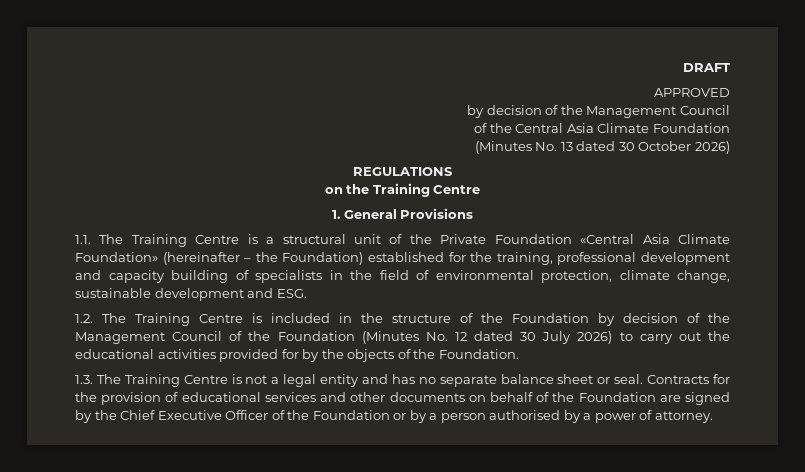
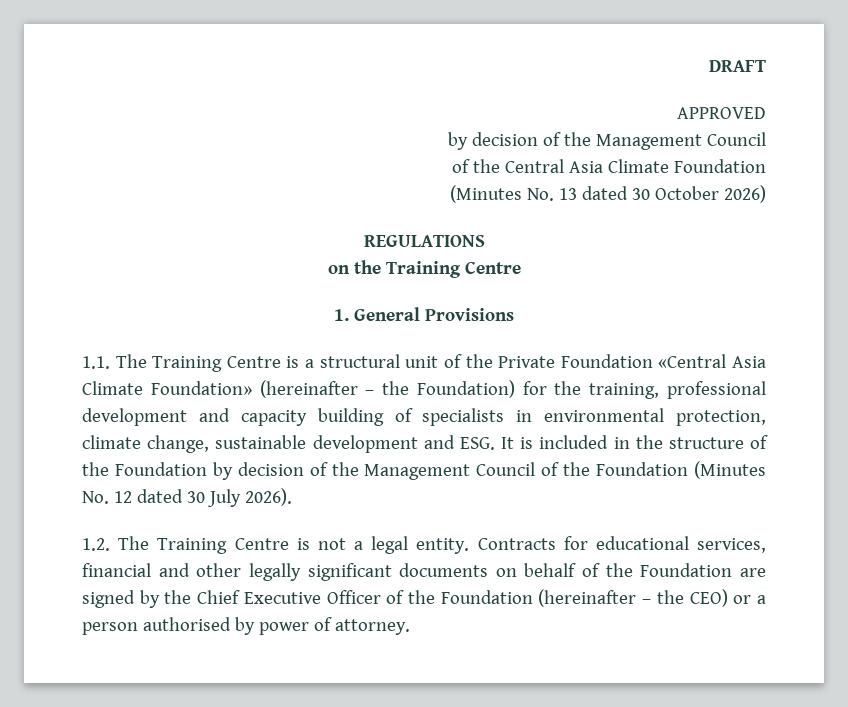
- 1.1. The Training Centre is a structural unit of the Private Foundation «Central Asia Climate Foundation» (hereinafter – the Foundation) established for the training, professional development and capacity building of specialists in the field of environmental protection, climate change, sustainable development and ESG.
- 1.2. The Training Centre is included in the structure of the Foundation by decision of the Management Council of the Foundation (Minutes No. 12 dated 30 July 2026) to carry out the educational activities provided for by the objects of the Foundation.
- 1.3. The Training Centre is not a legal entity and has no separate balance sheet or seal. Contracts for the provision of educational services and other documents on behalf of the Foundation are signed by the Chief Executive Officer of the Foundation or by a person authorised by a power of attorney.
+ 1.1. The Training Centre is a structural unit of the Private Foundation «Central Asia Climate Foundation» (hereinafter – the Foundation) for the training, professional development and capacity building of specialists in environmental protection, climate change, sustainable development and ESG. It is included in the structure of the Foundation by decision of the Management Council of the Foundation (Minutes No. 12 dated 30 July 2026).
+ 1.2. The Training Centre is not a legal entity. Contracts for educational services, financial and other legally significant documents on behalf of the Foundation are signed by the Chief Executive Officer of the Foundation (hereinafter – the CEO) or a person authorised by power of attorney.

